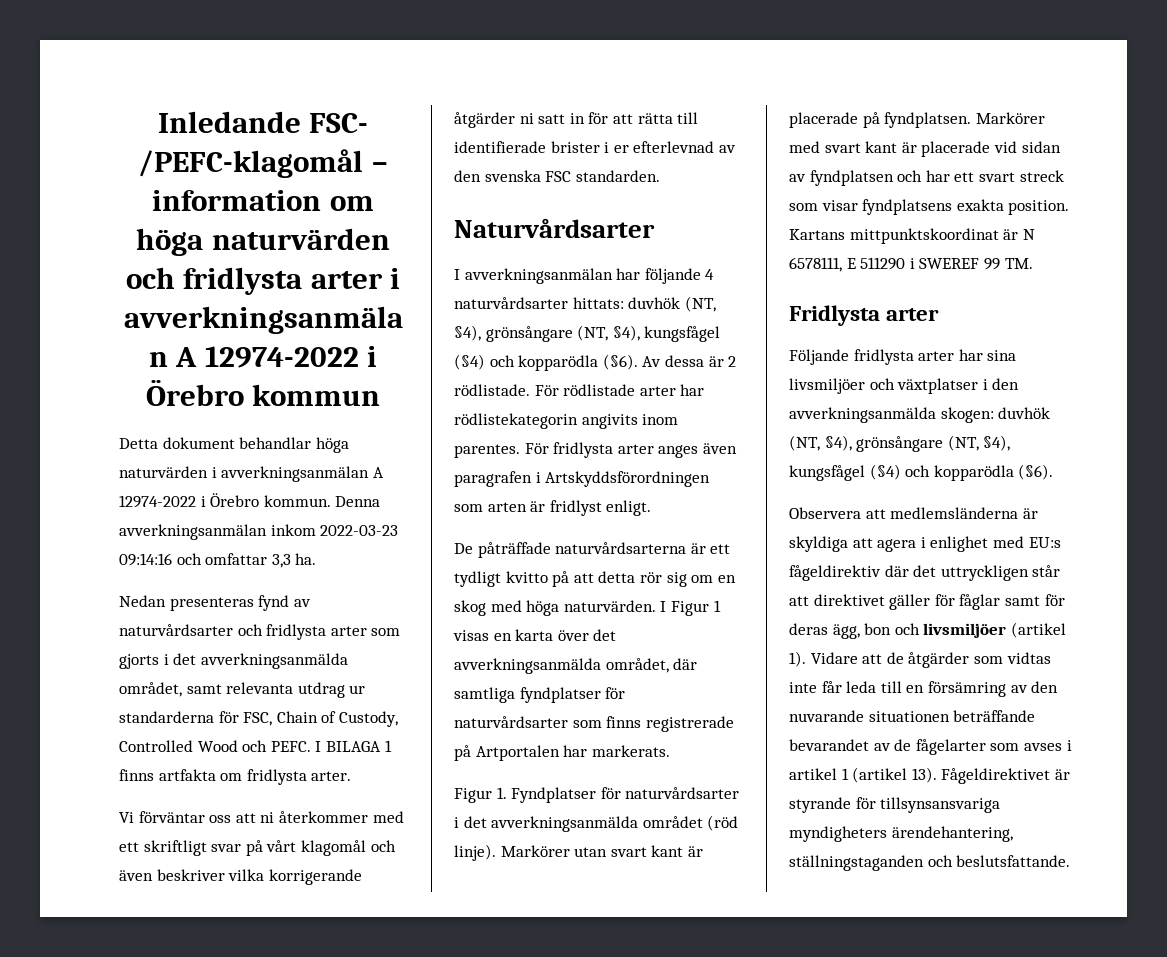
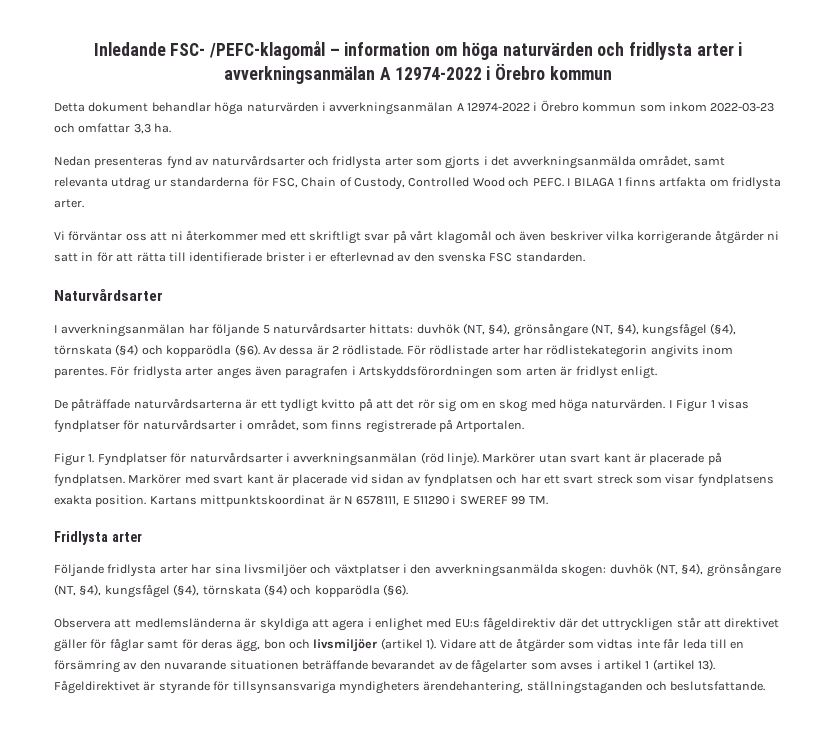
- Detta dokument behandlar höga naturvärden i avverkningsanmälan A 12974-2022 i Örebro kommun. Denna avverkningsanmälan inkom 2022-03-23 09:14:16 och omfattar 3,3 ha.
+ Detta dokument behandlar höga naturvärden i avverkningsanmälan A 12974-2022 i Örebro kommun som inkom 2022-03-23 och omfattar 3,3 ha.
- I avverkningsanmälan har följande 4 naturvårdsarter hittats: duvhök (NT, §4), grönsångare (NT, §4), kungsfågel (§4) och kopparödla (§6).
+ I avverkningsanmälan har följande 5 naturvårdsarter hittats: duvhök (NT, §4), grönsångare (NT, §4), kungsfågel (§4), törnskata (§4) och kopparödla (§6).
- De påträffade naturvårdsarterna är ett tydligt kvitto på att detta rör sig om en skog med höga naturvärden.
+ De påträffade naturvårdsarterna är ett tydligt kvitto på att det rör sig om en skog med höga naturvärden.
- I Figur 1 visas en karta över det avverkningsanmälda området, där samtliga fyndplatser för naturvårdsarter som finns registrerade på Artportalen har markerats.
+ I Figur 1 visas fyndplatser för naturvårdsarter i området, som finns registrerade på Artportalen.
- Figur 1. Fyndplatser för naturvårdsarter i det avverkningsanmälda området (röd linje).
+ Figur 1. Fyndplatser för naturvårdsarter i avverkningsanmälan (röd linje).
- Följande fridlysta arter har sina livsmiljöer och växtplatser i den avverkningsanmälda skogen: duvhök (NT, §4), grönsångare (NT, §4), kungsfågel (§4) och kopparödla (§6).
+ Följande fridlysta arter har sina livsmiljöer och växtplatser i den avverkningsanmälda skogen: duvhök (NT, §4), grönsångare (NT, §4), kungsfågel (§4), törnskata (§4) och kopparödla (§6).

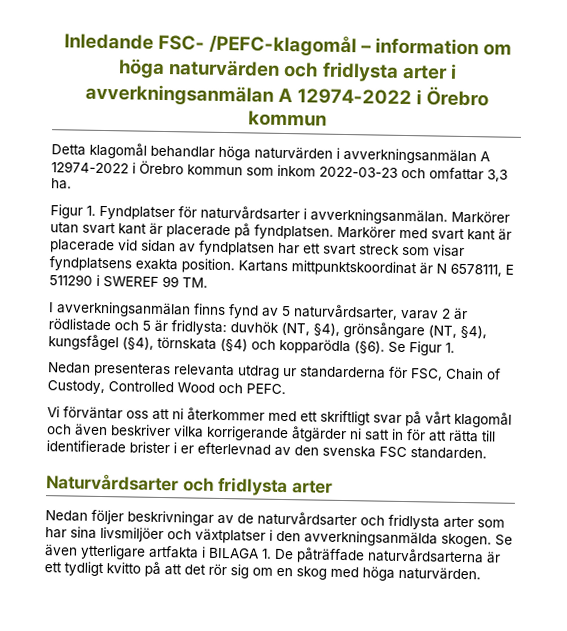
- Detta dokument behandlar höga naturvärden i avverkningsanmälan A 12974-2022 i Örebro kommun som inkom 2022-03-23 och omfattar 3,3 ha.
+ Detta klagomål behandlar höga naturvärden i avverkningsanmälan A 12974-2022 i Örebro kommun som inkom 2022-03-23 och omfattar 3,3 ha.
- Nedan presenteras fynd av naturvårdsarter och fridlysta arter som gjorts i det avverkningsanmälda området, samt relevanta utdrag ur standarderna för FSC, Chain of Custody, Controlled Wood och PEFC. I BILAGA 1 finns artfakta om fridlysta arter.
+ Figur 1. Fyndplatser för naturvårdsarter i avverkningsanmälan. Markörer utan svart kant är placerade på fyndplatsen. Markörer med svart kant är placerade vid sidan av fyndplatsen har ett svart streck som visar fyndplatsens exakta position. Kartans mittpunktskoordinat är N 6578111, E 511290 i SWEREF 99 TM.
+ I avverkningsanmälan finns fynd av 5 naturvårdsarter, varav 2 är rödlistade och 5 är fridlysta: duvhök (NT, §4), grönsångare (NT, §4), kungsfågel (§4), törnskata (§4) och kopparödla (§6). Se Figur 1.
+ Nedan presenteras relevanta utdrag ur standarderna för FSC, Chain of Custody, Controlled Wood och PEFC.
- Naturvårdsarter
- I avverkningsanmälan har följande 5 naturvårdsarter hittats: duvhök (NT, §4), grönsångare (NT, §4), kungsfågel (§4), törnskata (§4) och kopparödla (§6). Av dessa är 2 rödlistade. För rödlistade arter har rödlistekategorin angivits inom parentes. För fridlysta arter anges även paragrafen i Artskyddsförordningen som arten är fridlyst enligt.
- De påträffade naturvårdsarterna är ett tydligt kvitto på att det rör sig om en skog med höga naturvärden. I Figur 1 visas fyndplatser för naturvårdsarter i området, som finns registrerade på Artportalen.
- Figur 1. Fyndplatser för naturvårdsarter i avverkningsanmälan (röd linje). Markörer utan svart kant är placerade på fyndplatsen. Markörer med svart kant är placerade vid sidan av fyndplatsen och har ett svart streck som visar fyndplatsens exakta position. Kartans mittpunktskoordinat är N 6578111, E 511290 i SWEREF 99 TM.
- Fridlysta arter
- Följande fridlysta arter har sina livsmiljöer och växtplatser i den avverkningsanmälda skogen: duvhök (NT, §4), grönsångare (NT, §4), kungsfågel (§4), törnskata (§4) och kopparödla (§6).
- Observera att medlemsländerna är skyldiga att agera i enlighet med EU:s fågeldirektiv där det uttryckligen står att direktivet gäller för fåglar samt för deras ägg, bon och livsmiljöer (artikel 1). Vidare att de åtgärder som vidtas inte får leda till en försämring av den nuvarande situationen beträffande bevarandet av de fågelarter som avses i artikel 1 (artikel 13). Fågeldirektivet är styrande för tillsynsansvariga myndigheters ärendehantering, ställningstaganden och beslutsfattande.
+ Naturvårdsarter och fridlysta arter
+ Nedan följer beskrivningar av de naturvårdsarter och fridlysta arter som har sina livsmiljöer och växtplatser i den avverkningsanmälda skogen. Se även ytterligare artfakta i BILAGA 1. De påträffade naturvårdsarterna är ett tydligt kvitto på att det rör sig om en skog med höga naturvärden.

